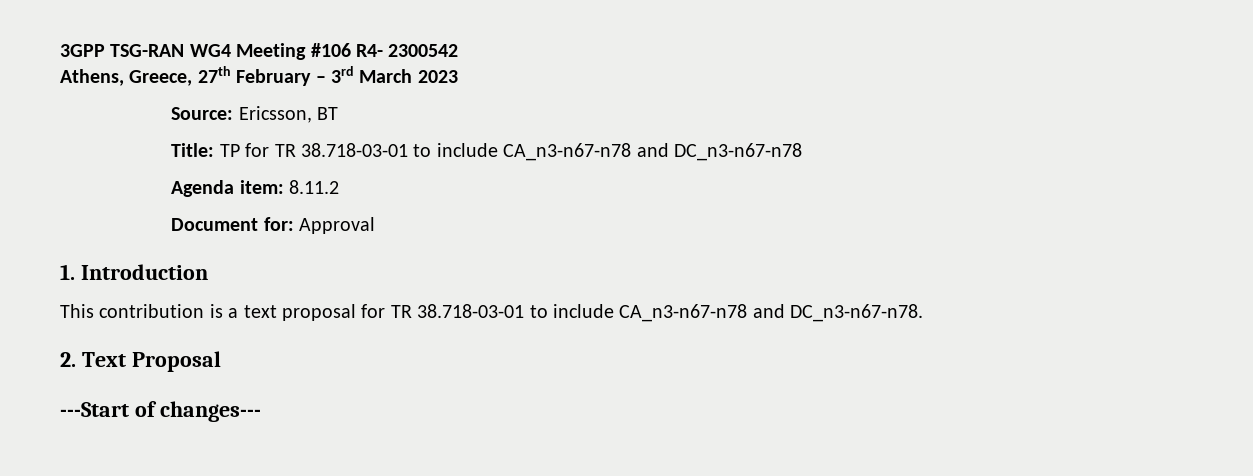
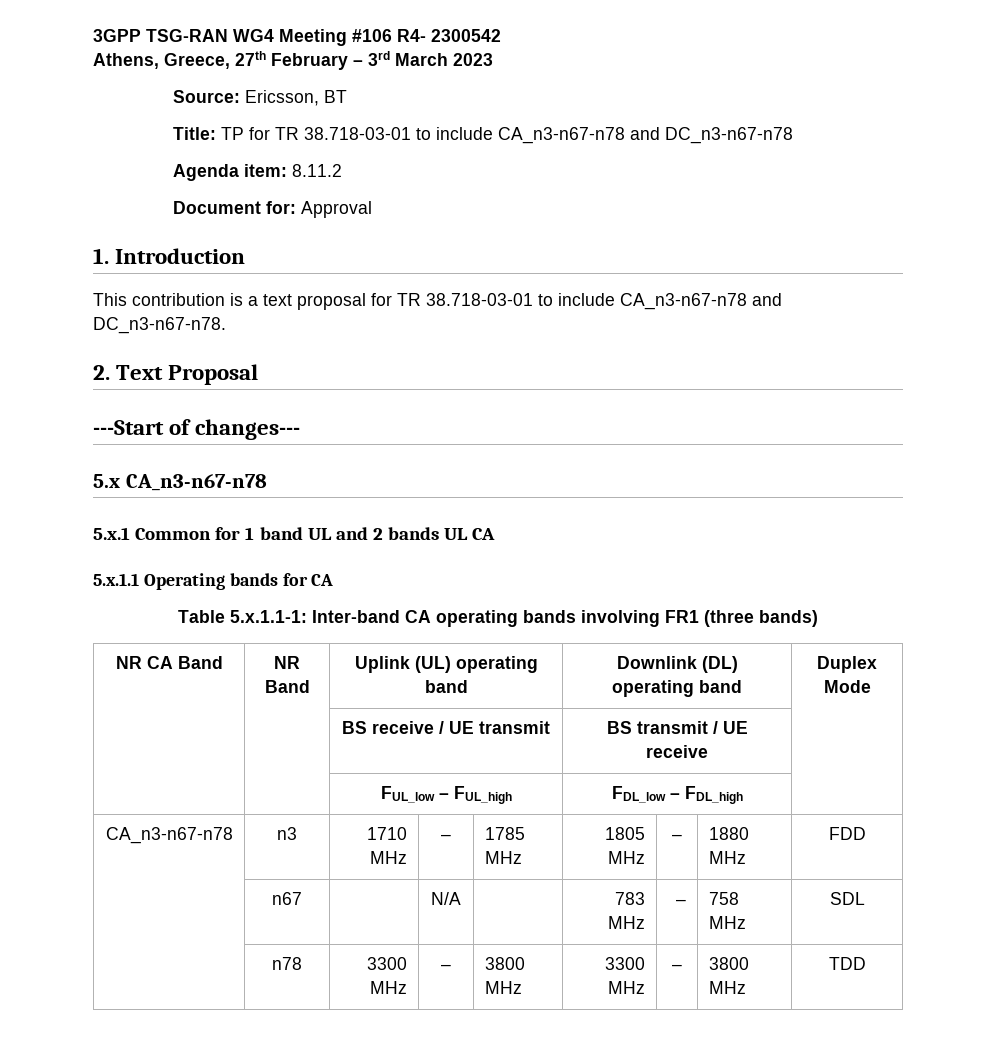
+ 5.x CA_n3-n67-n78
+ 5.x.1 Common for 1 band UL and 2 bands UL CA
+ 5.x.1.1 Operating bands for CA
+ Table 5.x.1.1-1: Inter-band CA operating bands involving FR1 (three bands)
+ NR CA Band | NR Band | Uplink (UL) operating band | Downlink (DL) operating band | Duplex Mode
+ | | BS receive / UE transmit | BS transmit / UE receive |
+ | | FUL_low – FUL_high | FDL_low – FDL_high |
+ CA_n3-n67-n78 | n3 | 1710 MHz | – | 1785 MHz | 1805 MHz | – | 1880 MHz | FDD
+ | n67 | | N/A | | 783 MHz | – | 758 MHz | SDL
+ | n78 | 3300 MHz | – | 3800 MHz | 3300 MHz | – | 3800 MHz | TDD

